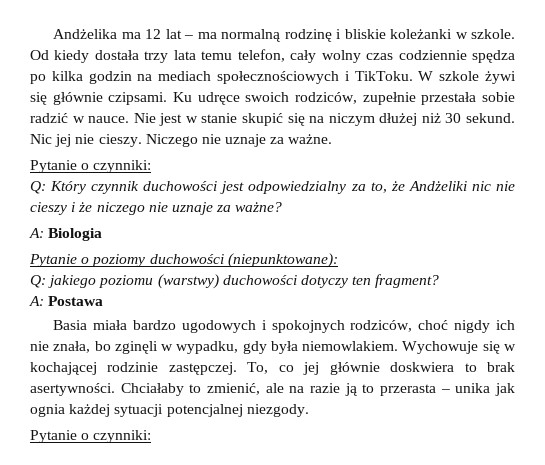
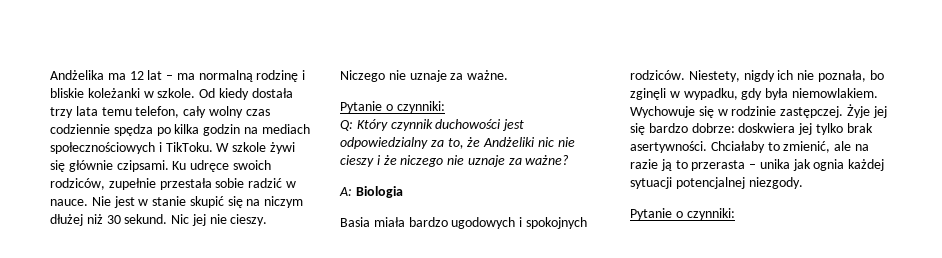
- Pytanie o poziomy duchowości (niepunktowane):
- Q: jakiego poziomu (warstwy) duchowości dotyczy ten fragment?
- A: Postawa
- Basia miała bardzo ugodowych i spokojnych rodziców, choć nigdy ich nie znała, bo zginęli w wypadku, gdy była niemowlakiem.
+ Basia miała bardzo ugodowych i spokojnych rodziców. Niestety, nigdy ich nie poznała, bo zginęli w wypadku, gdy była niemowlakiem.
- Wychowuje się w kochającej rodzinie zastępczej.
+ Wychowuje się w rodzinie zastępczej.
- To, co jej głównie doskwiera to brak asertywności.
+ Żyje jej się bardzo dobrze: doskwiera jej tylko brak asertywności.

